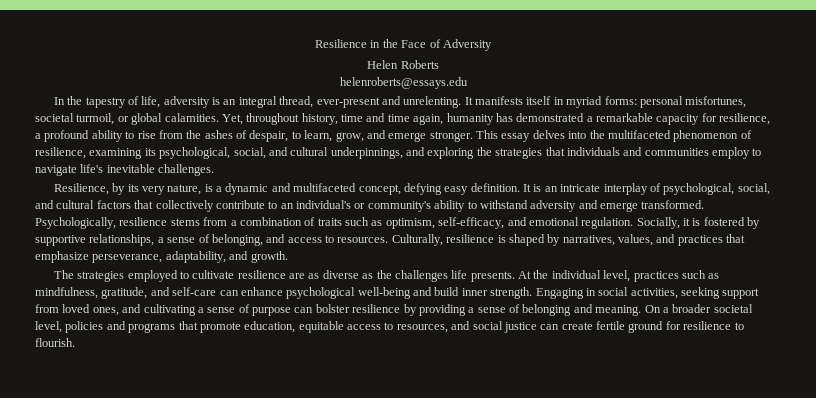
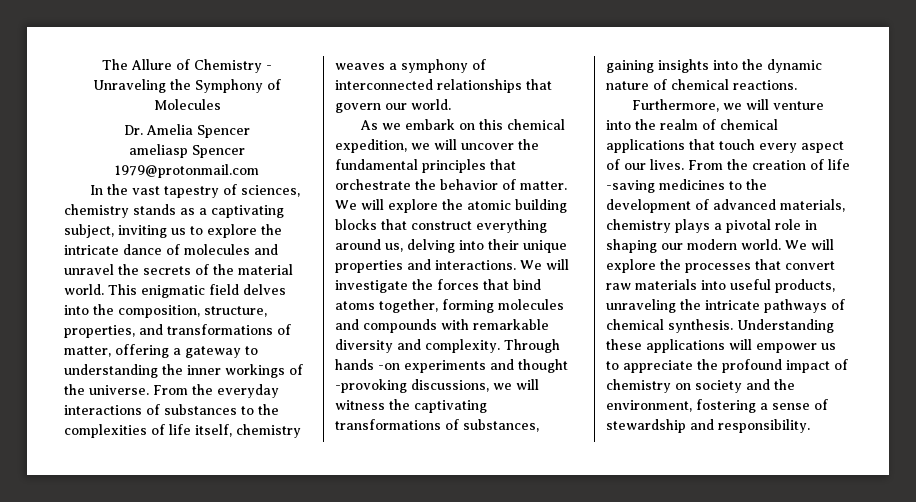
- Resilience in the Face of Adversity
- Helen Roberts
- helenroberts@essays.edu
+ The Allure of Chemistry - Unraveling the Symphony of Molecules
+ Dr. Amelia Spencer
+ ameliasp Spencer 1979@protonmail.com
- In the tapestry of life, adversity is an integral thread, ever-present and unrelenting. It manifests itself in myriad forms: personal misfortunes, societal turmoil, or global calamities. Yet, throughout history, time and time again, humanity has demonstrated a remarkable capacity for resilience, a profound ability to rise from the ashes of despair, to learn, grow, and emerge stronger. This essay delves into the multifaceted phenomenon of resilience, examining its psychological, social, and cultural underpinnings, and exploring the strategies that individuals and communities employ to navigate life's inevitable challenges.
- Resilience, by its very nature, is a dynamic and multifaceted concept, defying easy definition. It is an intricate interplay of psychological, social, and cultural factors that collectively contribute to an individual's or community's ability to withstand adversity and emerge transformed. Psychologically, resilience stems from a combination of traits such as optimism, self-efficacy, and emotional regulation. Socially, it is fostered by supportive relationships, a sense of belonging, and access to resources. Culturally, resilience is shaped by narratives, values, and practices that emphasize perseverance, adaptability, and growth.
- The strategies employed to cultivate resilience are as diverse as the challenges life presents. At the individual level, practices such as mindfulness, gratitude, and self-care can enhance psychological well-being and build inner strength. Engaging in social activities, seeking support from loved ones, and cultivating a sense of purpose can bolster resilience by providing a sense of belonging and meaning. On a broader societal level, policies and programs that promote education, equitable access to resources, and social justice can create fertile ground for resilience to flourish.
+ In the vast tapestry of sciences, chemistry stands as a captivating subject, inviting us to explore the intricate dance of molecules and unravel the secrets of the material world. This enigmatic field delves into the composition, structure, properties, and transformations of matter, offering a gateway to understanding the inner workings of the universe. From the everyday interactions of substances to the complexities of life itself, chemistry weaves a symphony of interconnected relationships that govern our world.
+ As we embark on this chemical expedition, we will uncover the fundamental principles that orchestrate the behavior of matter. We will explore the atomic building blocks that construct everything around us, delving into their unique properties and interactions. We will investigate the forces that bind atoms together, forming molecules and compounds with remarkable diversity and complexity. Through hands -on experiments and thought -provoking discussions, we will witness the captivating transformations of substances, gaining insights into the dynamic nature of chemical reactions.
+ Furthermore, we will venture into the realm of chemical applications that touch every aspect of our lives. From the creation of life -saving medicines to the development of advanced materials, chemistry plays a pivotal role in shaping our modern world. We will explore the processes that convert raw materials into useful products, unraveling the intricate pathways of chemical synthesis. Understanding these applications will empower us to appreciate the profound impact of chemistry on society and the environment, fostering a sense of stewardship and responsibility.

